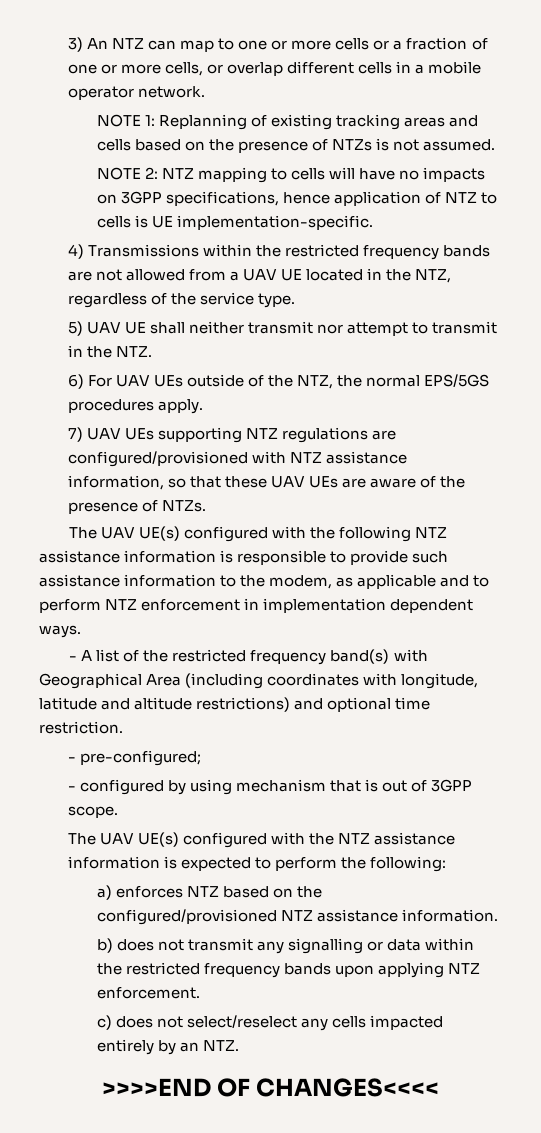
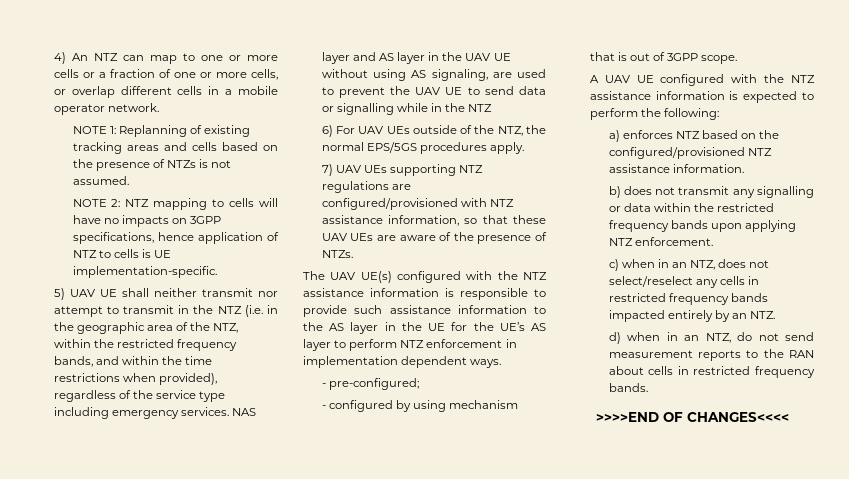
- 3) An NTZ can map to one or more cells or a fraction of one or more cells, or overlap different cells in a mobile operator network.
+ 4) An NTZ can map to one or more cells or a fraction of one or more cells, or overlap different cells in a mobile operator network.
- 4) Transmissions within the restricted frequency bands are not allowed from a UAV UE located in the NTZ, regardless of the service type.
- 5) UAV UE shall neither transmit nor attempt to transmit in the NTZ.
+ 5) UAV UE shall neither transmit nor attempt to transmit in the NTZ (i.e. in the geographic area of the NTZ, within the restricted frequency bands, and within the time restrictions when provided), regardless of the service type including emergency services. NAS layer and AS layer in the UAV UE without using AS signaling, are used to prevent the UAV UE to send data or signalling while in the NTZ
- The UAV UE(s) configured with the following NTZ assistance information is responsible to provide such assistance information to the modem, as applicable and to perform NTZ enforcement in implementation dependent ways.
+ The UAV UE(s) configured with the NTZ assistance information is responsible to provide such assistance information to the AS layer in the UE for the UE’s AS layer to perform NTZ enforcement in implementation dependent ways.
- - A list of the restricted frequency band(s) with Geographical Area (including coordinates with longitude, latitude and altitude restrictions) and optional time restriction.
- The UAV UE(s) configured with the NTZ assistance information is expected to perform the following:
+ A UAV UE configured with the NTZ assistance information is expected to perform the following:
- c) does not select/reselect any cells impacted entirely by an NTZ.
+ c) when in an NTZ, does not select/reselect any cells in restricted frequency bands impacted entirely by an NTZ.
+ d) when in an NTZ, do not send measurement reports to the RAN about cells in restricted frequency bands.

